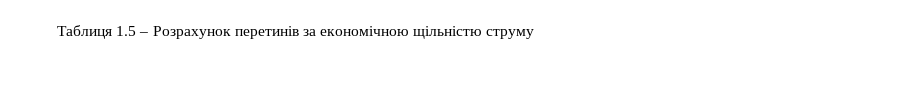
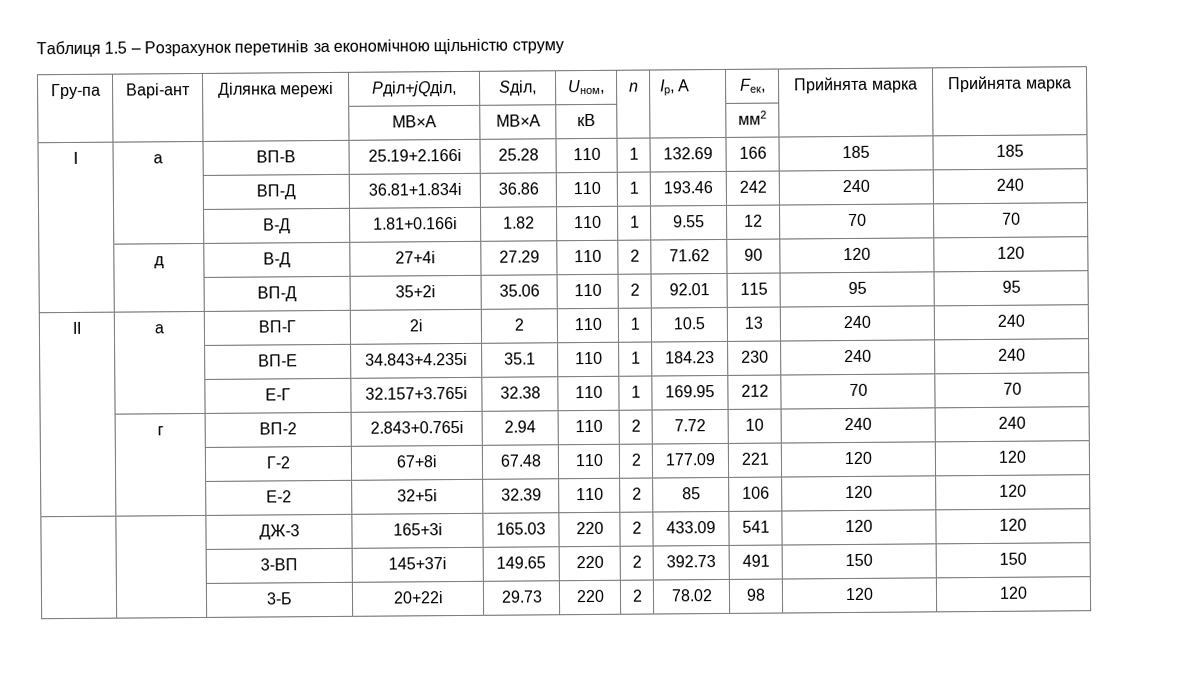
+ Гру-па | Варі-ант | Ділянка мережі | Pділ+jQділ, | Sділ, | Uном, | n | Iр, А | Fек, | Прийнята марка | Прийнята марка
+ | | | МВ×А | МВ×А | кВ | | | мм2 | |
+ I | а | ВП-В | 25.19+2.166i | 25.28 | 110 | 1 | 132.69 | 166 | 185 | 185
+ | | ВП-Д | 36.81+1.834i | 36.86 | 110 | 1 | 193.46 | 242 | 240 | 240
+ | | В-Д | 1.81+0.166i | 1.82 | 110 | 1 | 9.55 | 12 | 70 | 70
+ | д | В-Д | 27+4i | 27.29 | 110 | 2 | 71.62 | 90 | 120 | 120
+ | | ВП-Д | 35+2i | 35.06 | 110 | 2 | 92.01 | 115 | 95 | 95
+ II | а | ВП-Г | 2i | 2 | 110 | 1 | 10.5 | 13 | 240 | 240
+ | | ВП-Е | 34.843+4.235i | 35.1 | 110 | 1 | 184.23 | 230 | 240 | 240
+ | | Е-Г | 32.157+3.765i | 32.38 | 110 | 1 | 169.95 | 212 | 70 | 70
+ | г | ВП-2 | 2.843+0.765i | 2.94 | 110 | 2 | 7.72 | 10 | 240 | 240
+ | | Г-2 | 67+8i | 67.48 | 110 | 2 | 177.09 | 221 | 120 | 120
+ | | Е-2 | 32+5i | 32.39 | 110 | 2 | 85 | 106 | 120 | 120
+ | | ДЖ-3 | 165+3i | 165.03 | 220 | 2 | 433.09 | 541 | 120 | 120
+ | | 3-ВП | 145+37i | 149.65 | 220 | 2 | 392.73 | 491 | 150 | 150
+ | | 3-Б | 20+22i | 29.73 | 220 | 2 | 78.02 | 98 | 120 | 120

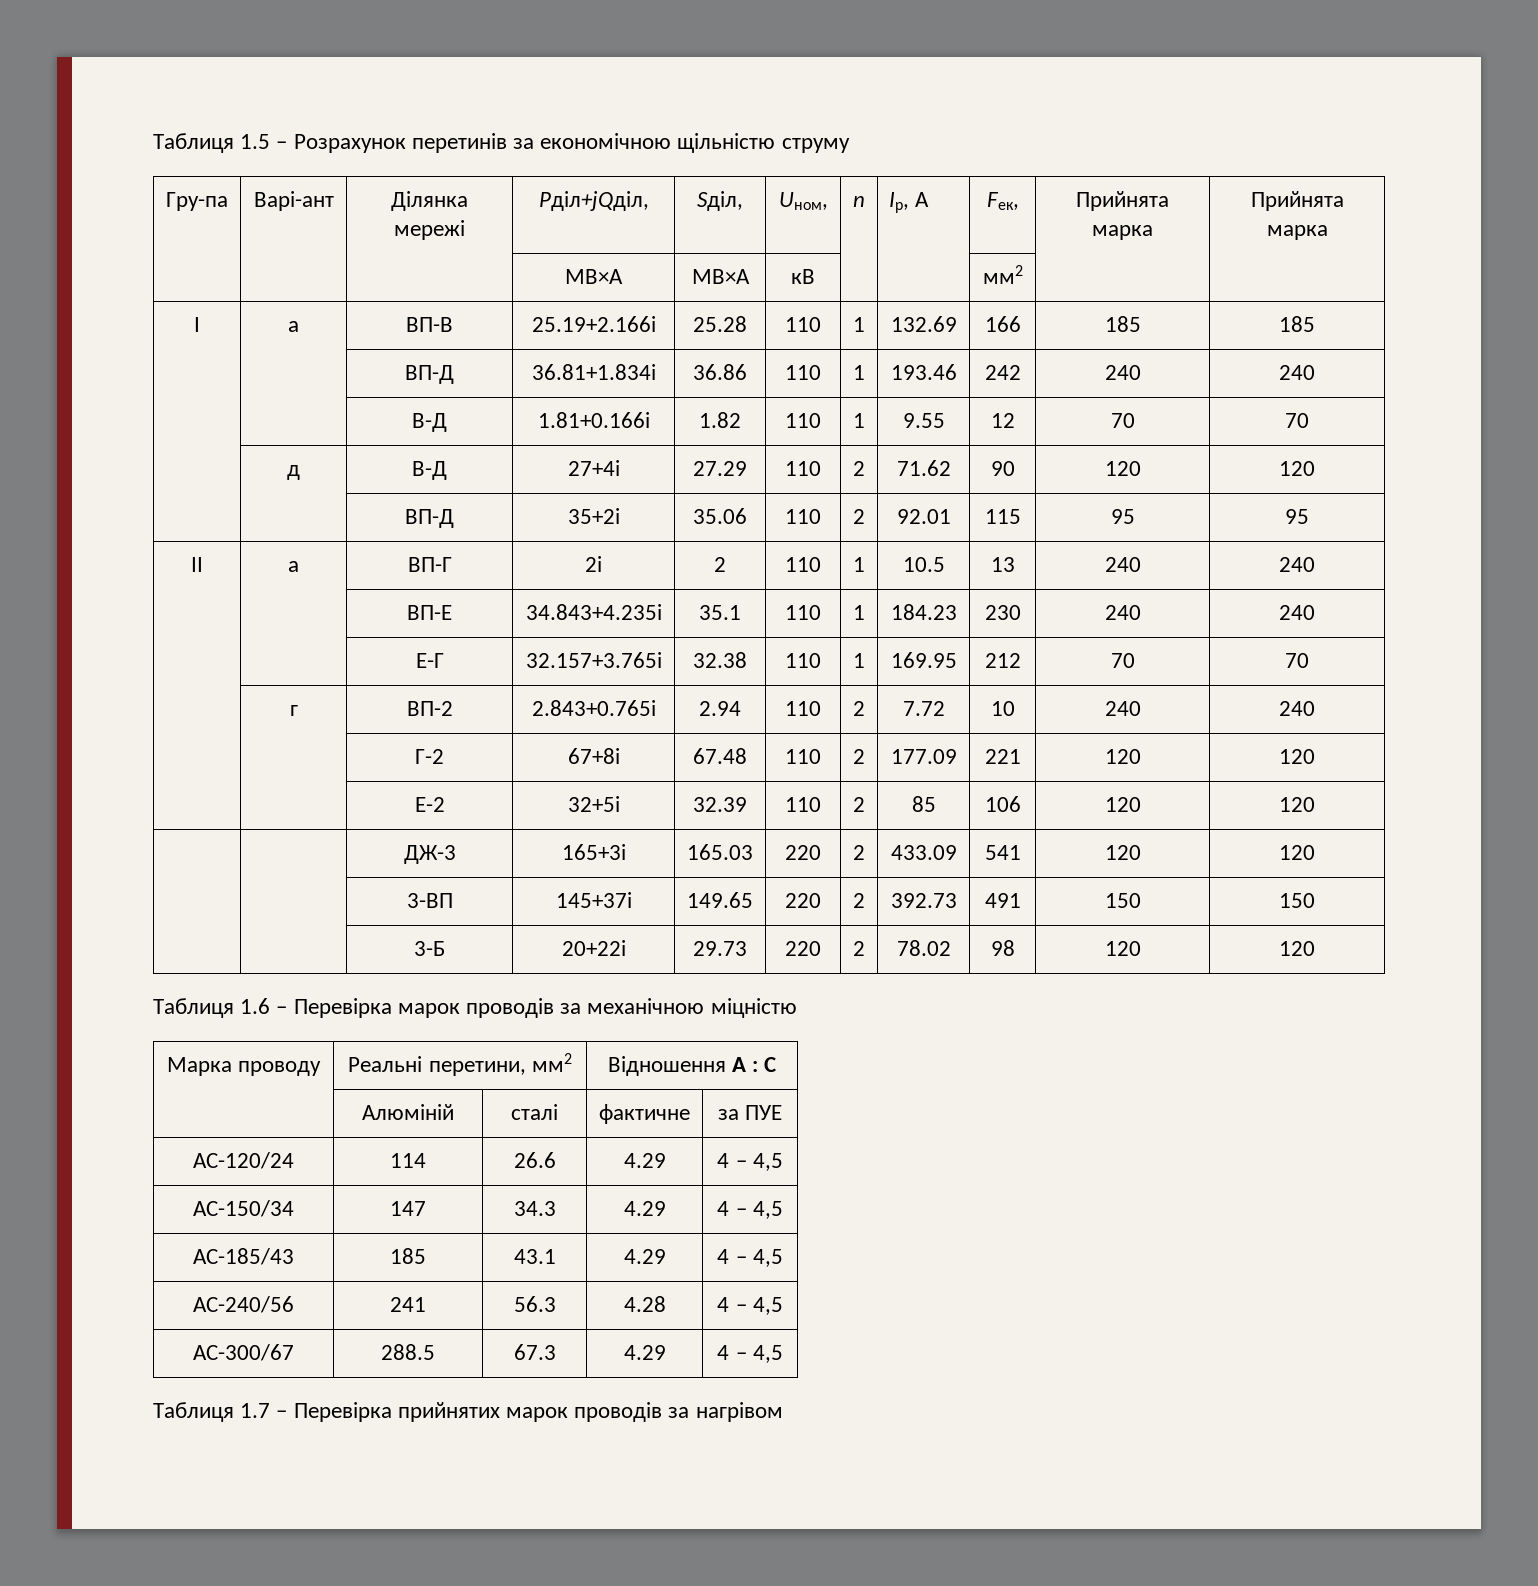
+ Таблиця 1.6 – Перевірка марок проводів за механічною міцністю
+ Марка проводу | Реальні перетини, мм2 | Відношення А : C
+ | Алюміній | сталі | фактичне | за ПУЕ
+ АС-120/24 | 114 | 26.6 | 4.29 | 4 – 4,5
+ АС-150/34 | 147 | 34.3 | 4.29 | 4 – 4,5
+ АС-185/43 | 185 | 43.1 | 4.29 | 4 – 4,5
+ АС-240/56 | 241 | 56.3 | 4.28 | 4 – 4,5
+ АС-300/67 | 288.5 | 67.3 | 4.29 | 4 – 4,5
+ Таблиця 1.7 – Перевірка прийнятих марок проводів за нагрівом

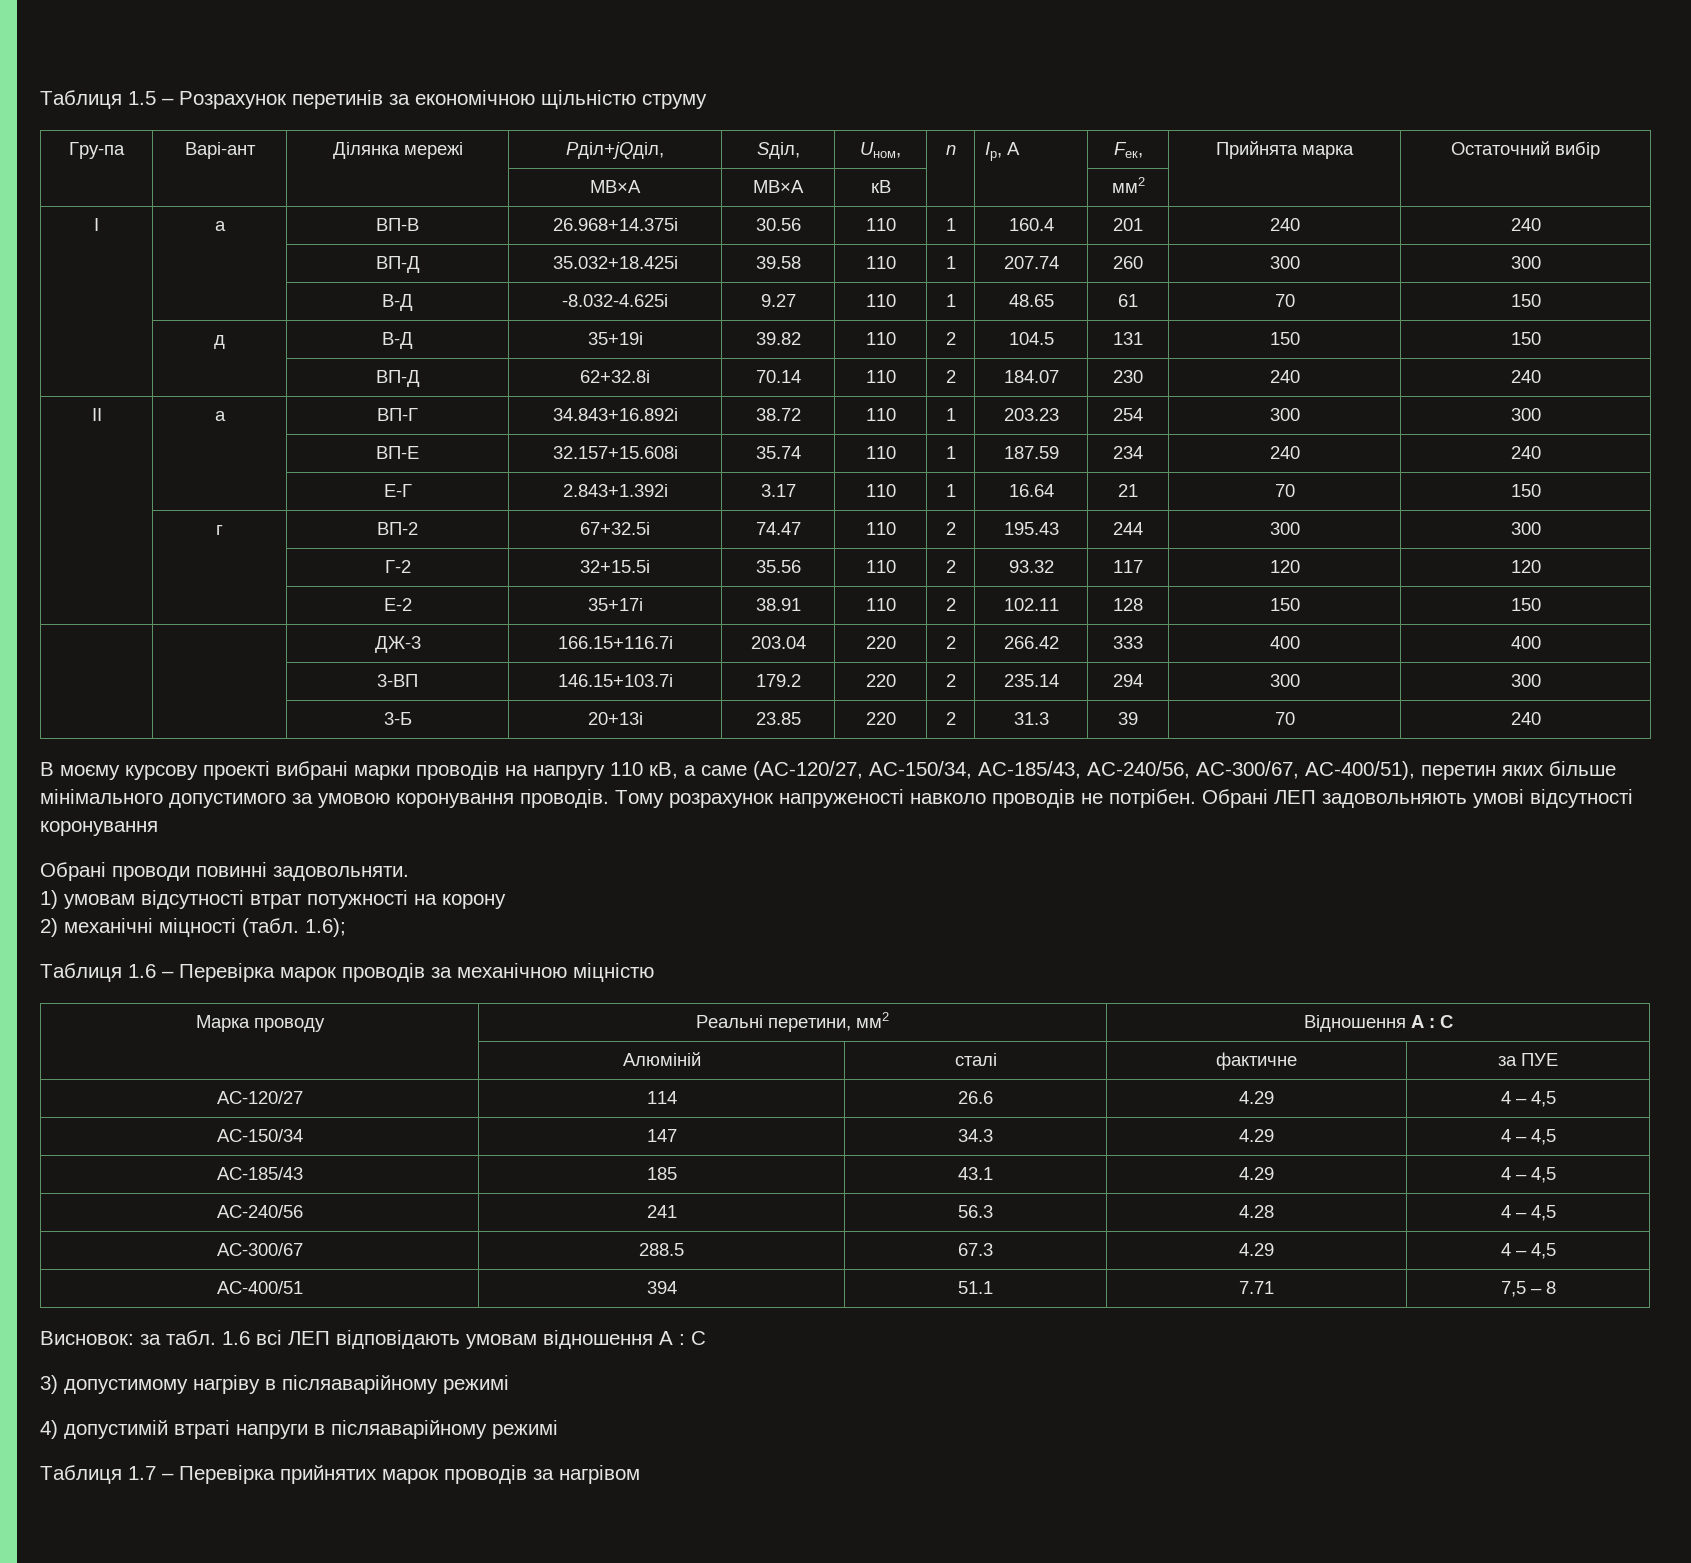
- Гру-па | Варі-ант | Ділянка мережі | Pділ+jQділ, | Sділ, | Uном, | n | Iр, А | Fек, | Прийнята марка | Прийнята марка
+ Гру-па | Варі-ант | Ділянка мережі | Pділ+jQділ, | Sділ, | Uном, | n | Iр, А | Fек, | Прийнята марка | Остаточний вибір
- I | а | ВП-В | 25.19+2.166i | 25.28 | 110 | 1 | 132.69 | 166 | 185 | 185
- | | ВП-Д | 36.81+1.834i | 36.86 | 110 | 1 | 193.46 | 242 | 240 | 240
- | | В-Д | 1.81+0.166i | 1.82 | 110 | 1 | 9.55 | 12 | 70 | 70
+ I | а | ВП-В | 26.968+14.375i | 30.56 | 110 | 1 | 160.4 | 201 | 240 | 240
+ | | ВП-Д | 35.032+18.425i | 39.58 | 110 | 1 | 207.74 | 260 | 300 | 300
+ | | В-Д | -8.032-4.625i | 9.27 | 110 | 1 | 48.65 | 61 | 70 | 150
- | д | В-Д | 27+4i | 27.29 | 110 | 2 | 71.62 | 90 | 120 | 120
- | | ВП-Д | 35+2i | 35.06 | 110 | 2 | 92.01 | 115 | 95 | 95
+ | д | В-Д | 35+19i | 39.82 | 110 | 2 | 104.5 | 131 | 150 | 150
+ | | ВП-Д | 62+32.8i | 70.14 | 110 | 2 | 184.07 | 230 | 240 | 240
- II | а | ВП-Г | 2i | 2 | 110 | 1 | 10.5 | 13 | 240 | 240
+ II | а | ВП-Г | 34.843+16.892i | 38.72 | 110 | 1 | 203.23 | 254 | 300 | 300
- | | ВП-Е | 34.843+4.235i | 35.1 | 110 | 1 | 184.23 | 230 | 240 | 240
+ | | ВП-Е | 32.157+15.608i | 35.74 | 110 | 1 | 187.59 | 234 | 240 | 240
- | | Е-Г | 32.157+3.765i | 32.38 | 110 | 1 | 169.95 | 212 | 70 | 70
+ | | Е-Г | 2.843+1.392i | 3.17 | 110 | 1 | 16.64 | 21 | 70 | 150
- | г | ВП-2 | 2.843+0.765i | 2.94 | 110 | 2 | 7.72 | 10 | 240 | 240
+ | г | ВП-2 | 67+32.5i | 74.47 | 110 | 2 | 195.43 | 244 | 300 | 300
- | | Г-2 | 67+8i | 67.48 | 110 | 2 | 177.09 | 221 | 120 | 120
+ | | Г-2 | 32+15.5i | 35.56 | 110 | 2 | 93.32 | 117 | 120 | 120
- | | Е-2 | 32+5i | 32.39 | 110 | 2 | 85 | 106 | 120 | 120
- | | ДЖ-3 | 165+3i | 165.03 | 220 | 2 | 433.09 | 541 | 120 | 120
- | | 3-ВП | 145+37i | 149.65 | 220 | 2 | 392.73 | 491 | 150 | 150
- | | 3-Б | 20+22i | 29.73 | 220 | 2 | 78.02 | 98 | 120 | 120
+ | | Е-2 | 35+17i | 38.91 | 110 | 2 | 102.11 | 128 | 150 | 150
+ | | ДЖ-3 | 166.15+116.7i | 203.04 | 220 | 2 | 266.42 | 333 | 400 | 400
+ | | 3-ВП | 146.15+103.7i | 179.2 | 220 | 2 | 235.14 | 294 | 300 | 300
+ | | 3-Б | 20+13i | 23.85 | 220 | 2 | 31.3 | 39 | 70 | 240
+ В моєму курсову проекті вибрані марки проводів на напругу 110 кВ, а саме (АС-120/27, АС-150/34, АС-185/43, АС-240/56, АС-300/67, АС-400/51), перетин яких більше мінімального допустимого за умовою коронування проводів. Тому розрахунок напруженості навколо проводів не потрібен. Обрані ЛЕП задовольняють умові відсутності коронування
+ Обрані проводи повинні задовольняти.
+ 1) умовам відсутності втрат потужності на корону
+ 2) механічні міцності (табл. 1.6);
- АС-120/24 | 114 | 26.6 | 4.29 | 4 – 4,5
+ АС-120/27 | 114 | 26.6 | 4.29 | 4 – 4,5
+ АС-400/51 | 394 | 51.1 | 7.71 | 7,5 – 8
+ Висновок: за табл. 1.6 всі ЛЕП відповідають умовам відношення А : C
+ 3) допустимому нагріву в післяаварійному режимі
+ 4) допустимій втраті напруги в післяаварійному режимі

